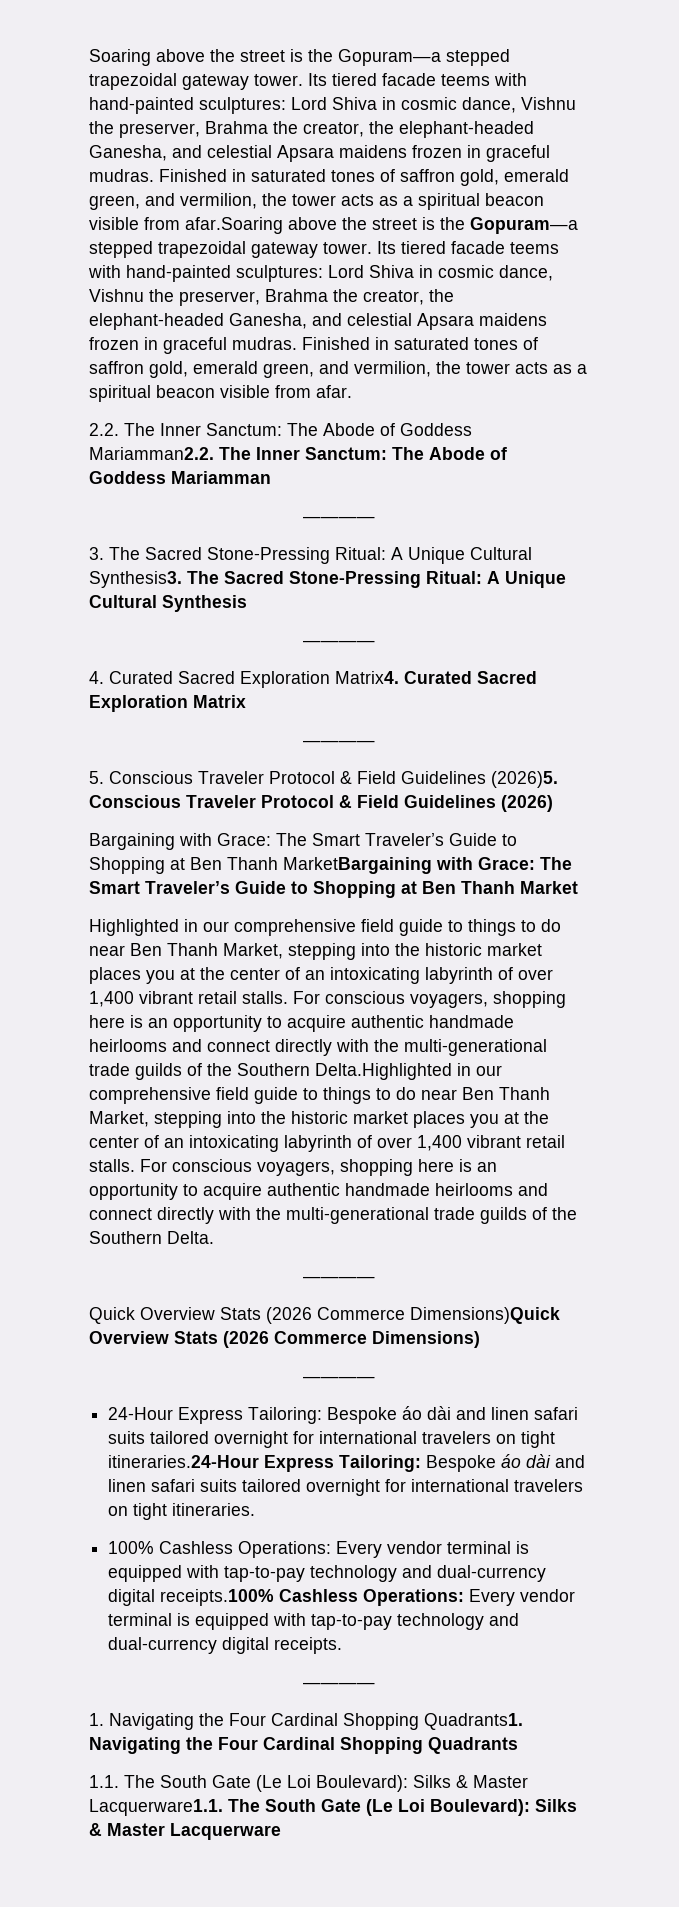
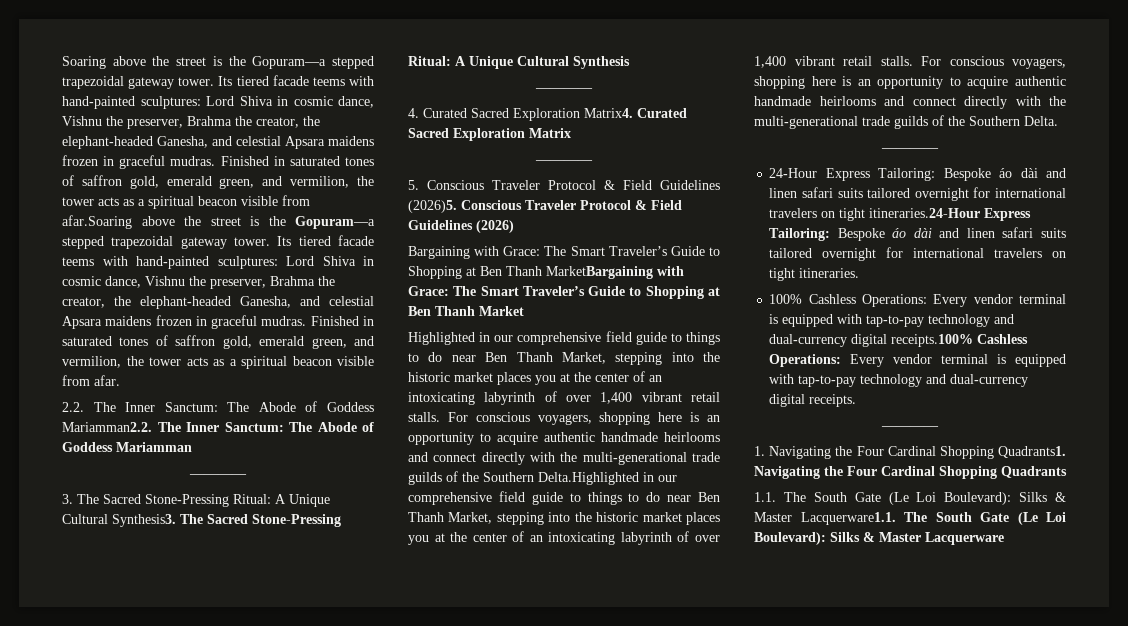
- Quick Overview Stats (2026 Commerce Dimensions)Quick Overview Stats (2026 Commerce Dimensions)
- ――――

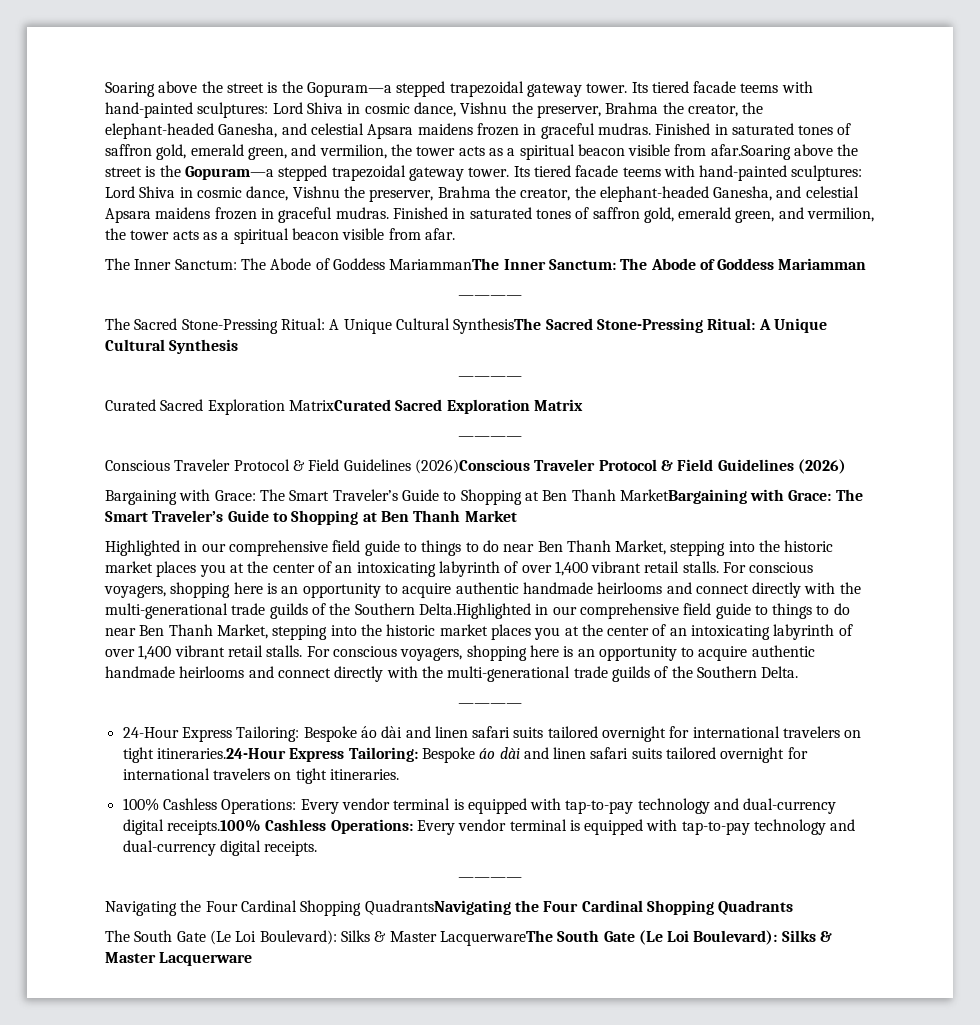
- 2.2. The Inner Sanctum: The Abode of Goddess Mariamman2.2. The Inner Sanctum: The Abode of Goddess Mariamman
+ The Inner Sanctum: The Abode of Goddess MariammanThe Inner Sanctum: The Abode of Goddess Mariamman
- 3. The Sacred Stone-Pressing Ritual: A Unique Cultural Synthesis3. The Sacred Stone-Pressing Ritual: A Unique Cultural Synthesis
+ The Sacred Stone-Pressing Ritual: A Unique Cultural SynthesisThe Sacred Stone-Pressing Ritual: A Unique Cultural Synthesis
- 4. Curated Sacred Exploration Matrix4. Curated Sacred Exploration Matrix
+ Curated Sacred Exploration MatrixCurated Sacred Exploration Matrix
- 5. Conscious Traveler Protocol & Field Guidelines (2026)5. Conscious Traveler Protocol & Field Guidelines (2026)
+ Conscious Traveler Protocol & Field Guidelines (2026)Conscious Traveler Protocol & Field Guidelines (2026)
- 1. Navigating the Four Cardinal Shopping Quadrants1. Navigating the Four Cardinal Shopping Quadrants
+ Navigating the Four Cardinal Shopping QuadrantsNavigating the Four Cardinal Shopping Quadrants
- 1.1. The South Gate (Le Loi Boulevard): Silks & Master Lacquerware1.1. The South Gate (Le Loi Boulevard): Silks & Master Lacquerware
+ The South Gate (Le Loi Boulevard): Silks & Master LacquerwareThe South Gate (Le Loi Boulevard): Silks & Master Lacquerware

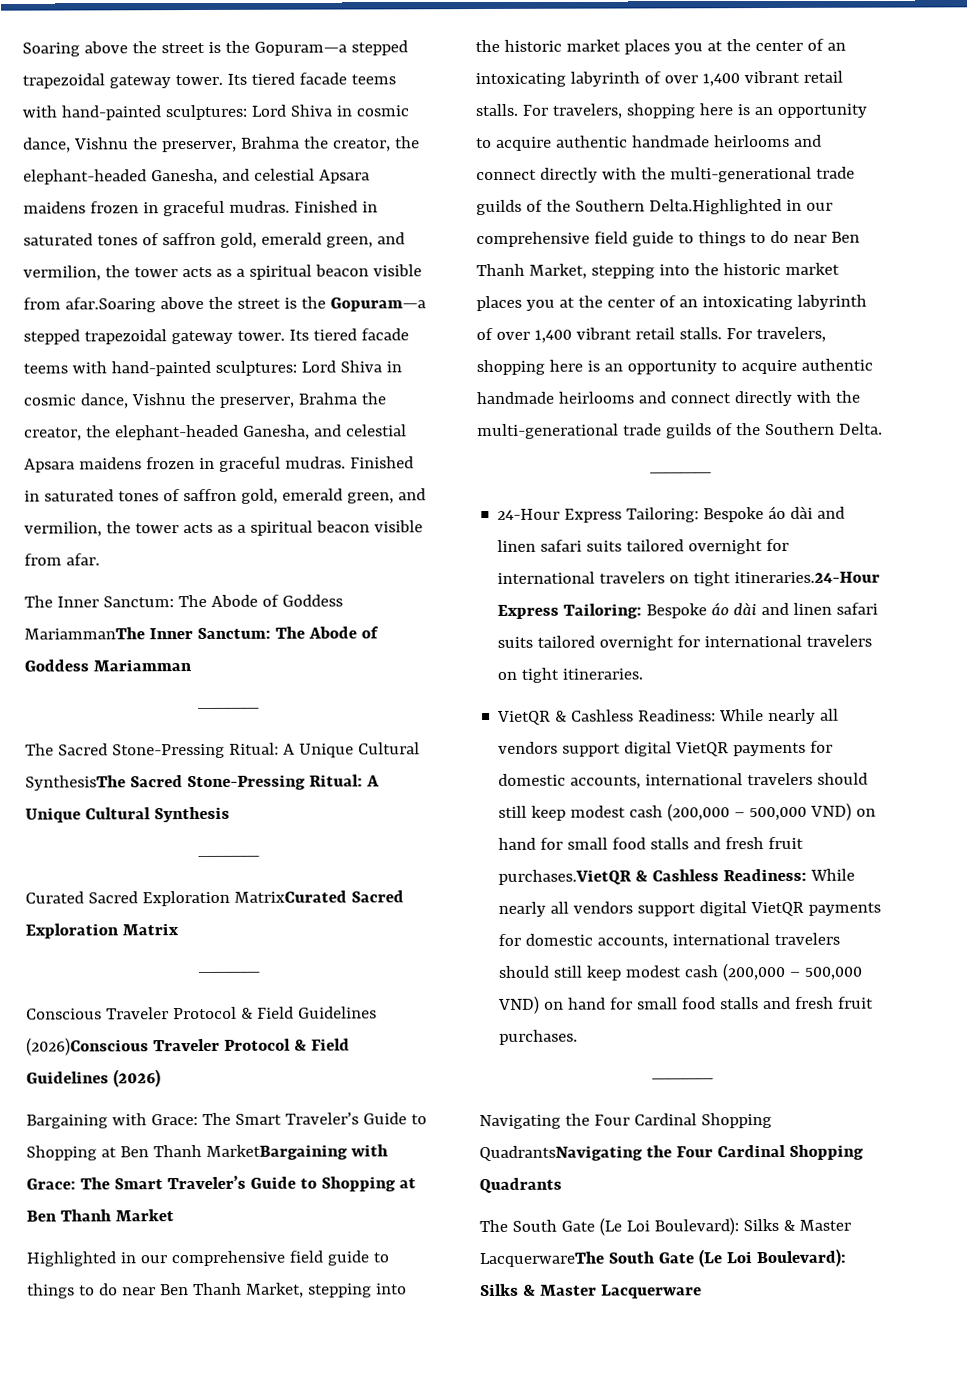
- For conscious voyagers, shopping here is an opportunity to acquire authentic handmade heirlooms and connect directly with the multi-generational trade guilds of the Southern Delta.Highlighted in our comprehensive field guide to things to do near Ben Thanh Market, stepping into the historic market places you at the center of an intoxicating labyrinth of over 1,400 vibrant retail stalls.
+ For travelers, shopping here is an opportunity to acquire authentic handmade heirlooms and connect directly with the multi-generational trade guilds of the Southern Delta.Highlighted in our comprehensive field guide to things to do near Ben Thanh Market, stepping into the historic market places you at the center of an intoxicating labyrinth of over 1,400 vibrant retail stalls.
- For conscious voyagers, shopping here is an opportunity to acquire authentic handmade heirlooms and connect directly with the multi-generational trade guilds of the Southern Delta.
+ For travelers, shopping here is an opportunity to acquire authentic handmade heirlooms and connect directly with the multi-generational trade guilds of the Southern Delta.
- 100% Cashless Operations: Every vendor terminal is equipped with tap-to-pay technology and dual-currency digital receipts.100% Cashless Operations: Every vendor terminal is equipped with tap-to-pay technology and dual-currency digital receipts.
+ VietQR & Cashless Readiness: While nearly all vendors support digital VietQR payments for domestic accounts, international travelers should still keep modest cash (200,000 – 500,000 VND) on hand for small food stalls and fresh fruit purchases.VietQR & Cashless Readiness: While nearly all vendors support digital VietQR payments for domestic accounts, international travelers should still keep modest cash (200,000 – 500,000 VND) on hand for small food stalls and fresh fruit purchases.

